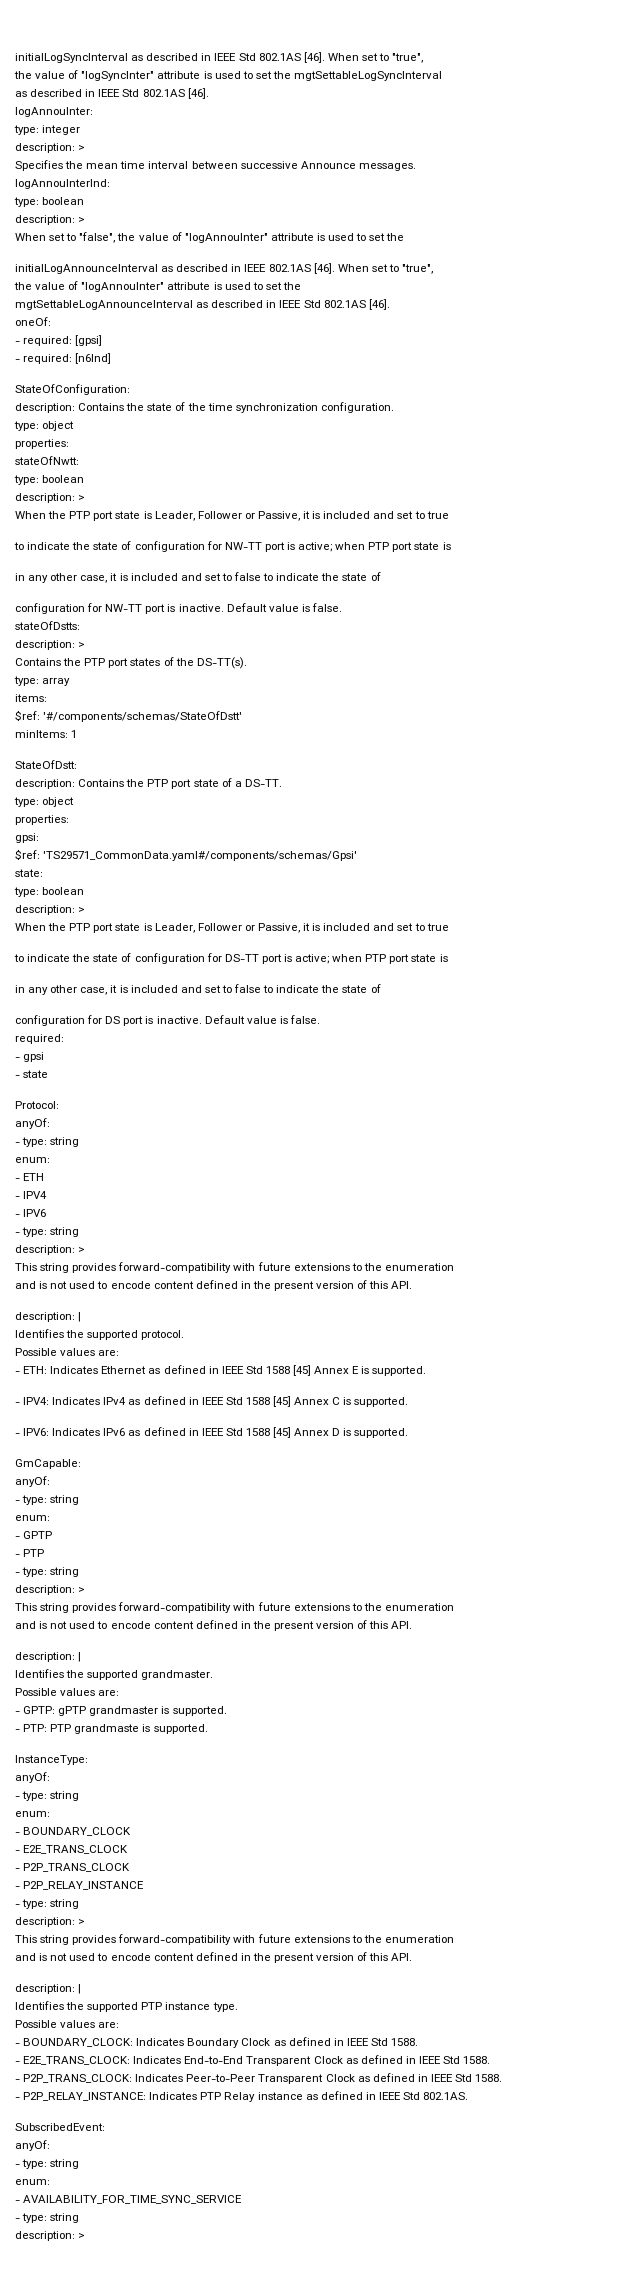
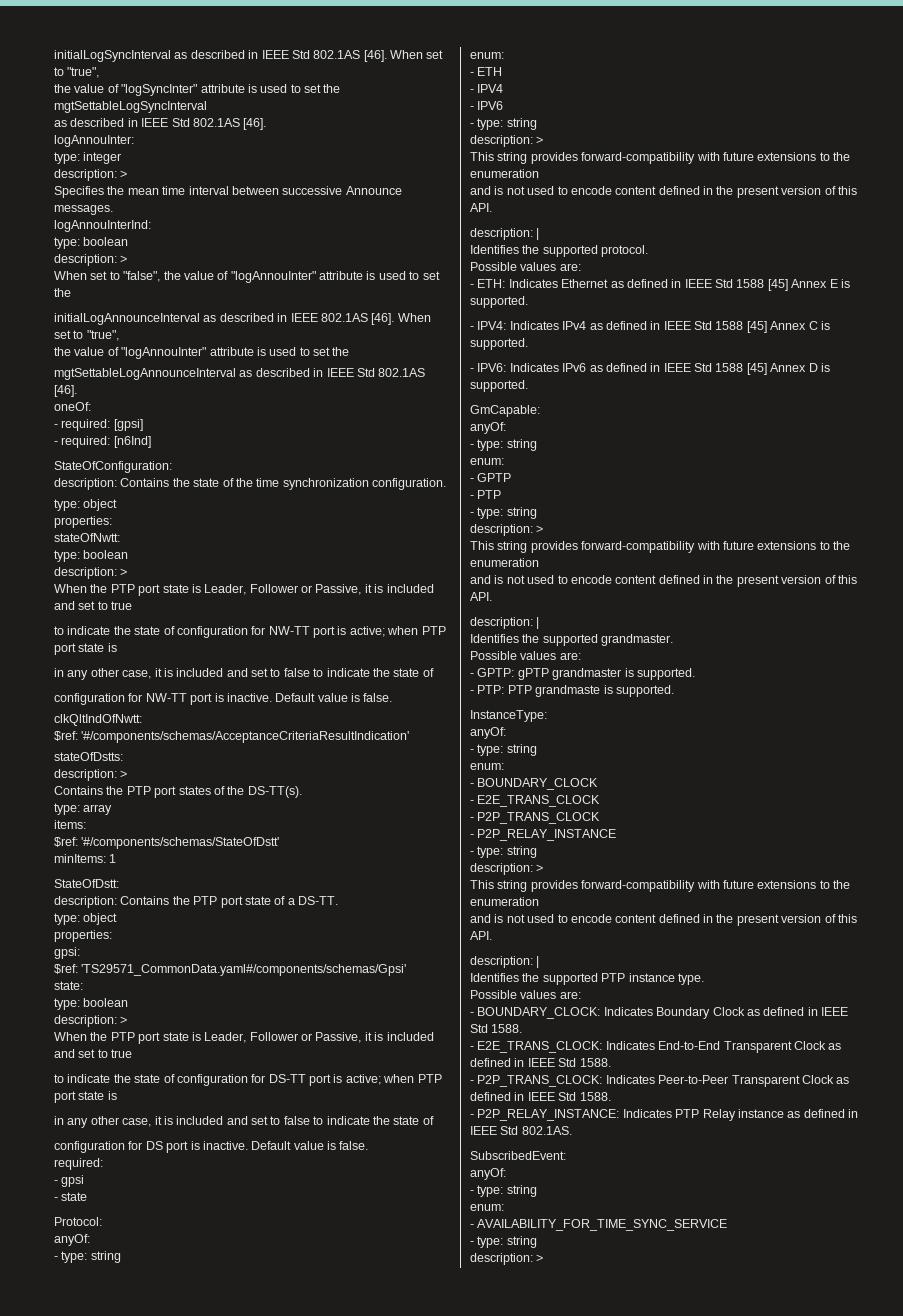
+ clkQltIndOfNwtt:
+ $ref: '#/components/schemas/AcceptanceCriteriaResultIndication'

